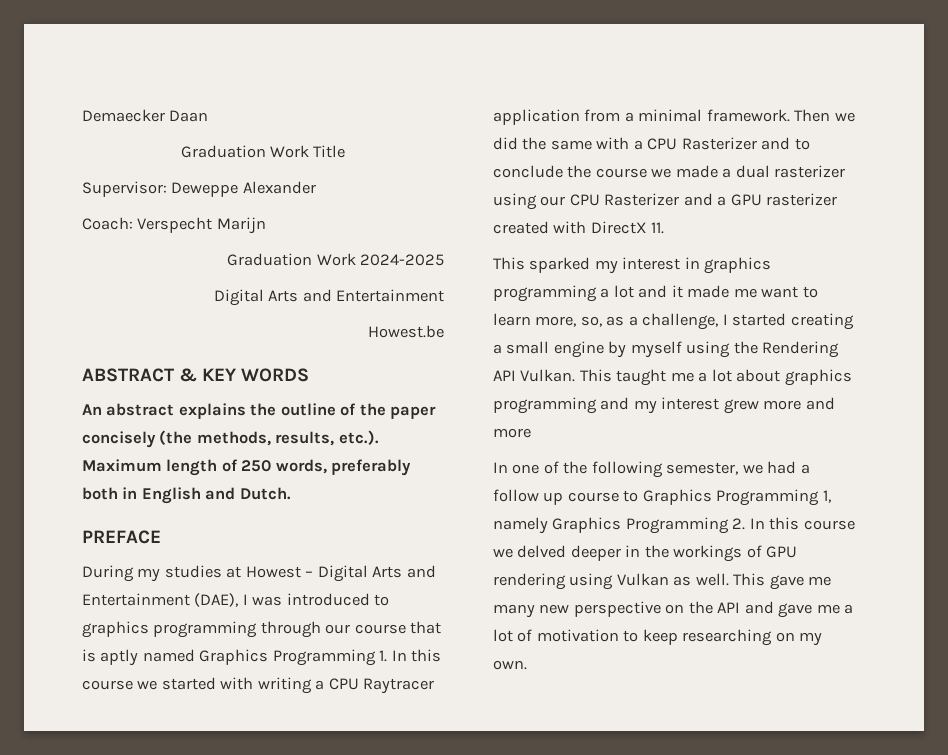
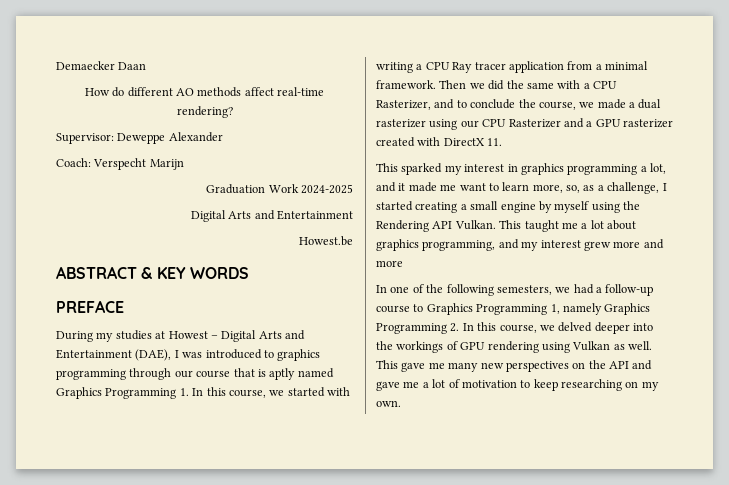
- Graduation Work Title
+ How do different AO methods affect real-time rendering?
- An abstract explains the outline of the paper concisely (the methods, results, etc.). Maximum length of 250 words, preferably both in English and Dutch.
- During my studies at Howest – Digital Arts and Entertainment (DAE), I was introduced to graphics programming through our course that is aptly named Graphics Programming 1. In this course we started with writing a CPU Raytracer application from a minimal framework.
+ During my studies at Howest – Digital Arts and Entertainment (DAE), I was introduced to graphics programming through our course that is aptly named Graphics Programming 1. In this course, we started with writing a CPU Ray tracer application from a minimal framework.
- Then we did the same with a CPU Rasterizer and to conclude the course we made a dual rasterizer using our CPU Rasterizer and a GPU rasterizer created with DirectX 11.
+ Then we did the same with a CPU Rasterizer, and to conclude the course, we made a dual rasterizer using our CPU Rasterizer and a GPU rasterizer created with DirectX 11.
- This sparked my interest in graphics programming a lot and it made me want to learn more, so, as a challenge, I started creating a small engine by myself using the Rendering API Vulkan.
+ This sparked my interest in graphics programming a lot, and it made me want to learn more, so, as a challenge, I started creating a small engine by myself using the Rendering API Vulkan.
- This taught me a lot about graphics programming and my interest grew more and more
+ This taught me a lot about graphics programming, and my interest grew more and more
- In one of the following semester, we had a follow up course to Graphics Programming 1, namely Graphics Programming 2. In this course we delved deeper in the workings of GPU rendering using Vulkan as well.
+ In one of the following semesters, we had a follow-up course to Graphics Programming 1, namely Graphics Programming 2. In this course, we delved deeper into the workings of GPU rendering using Vulkan as well.
- This gave me many new perspective on the API and gave me a lot of motivation to keep researching on my own.
+ This gave me many new perspectives on the API and gave me a lot of motivation to keep researching on my own.

